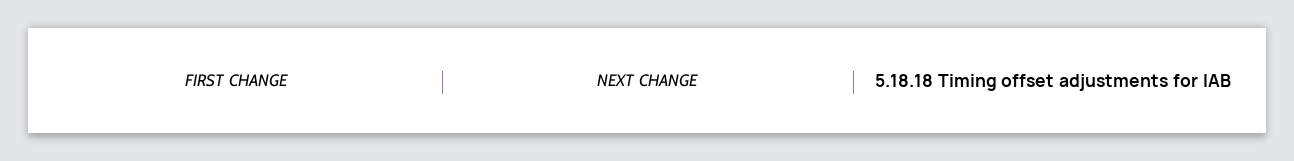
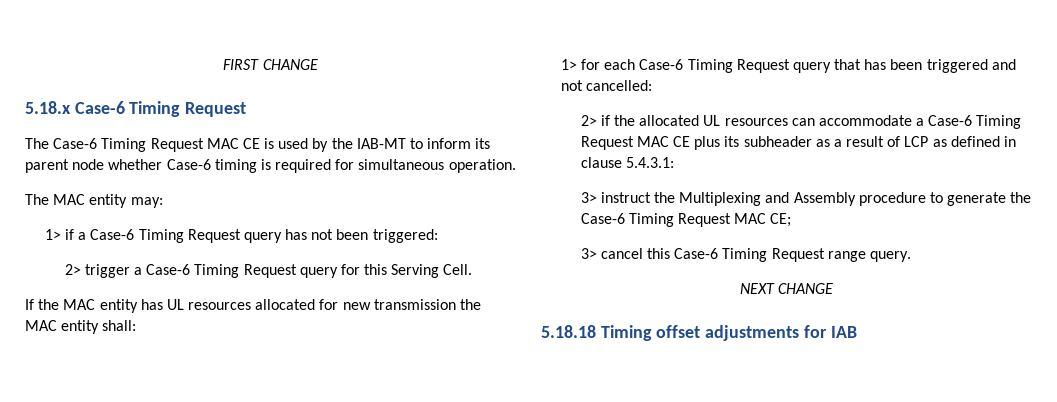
+ 5.18.x Case-6 Timing Request
+ The Case-6 Timing Request MAC CE is used by the IAB-MT to inform its parent node whether Case-6 timing is required for simultaneous operation.
+ The MAC entity may:
+ 1> if a Case-6 Timing Request query has not been triggered:
+ 2> trigger a Case-6 Timing Request query for this Serving Cell.
+ If the MAC entity has UL resources allocated for new transmission the MAC entity shall:
+ 1> for each Case-6 Timing Request query that has been triggered and not cancelled:
+ 2> if the allocated UL resources can accommodate a Case-6 Timing Request MAC CE plus its subheader as a result of LCP as defined in clause 5.4.3.1:
+ 3> instruct the Multiplexing and Assembly procedure to generate the Case-6 Timing Request MAC CE;
+ 3> cancel this Case-6 Timing Request range query.

